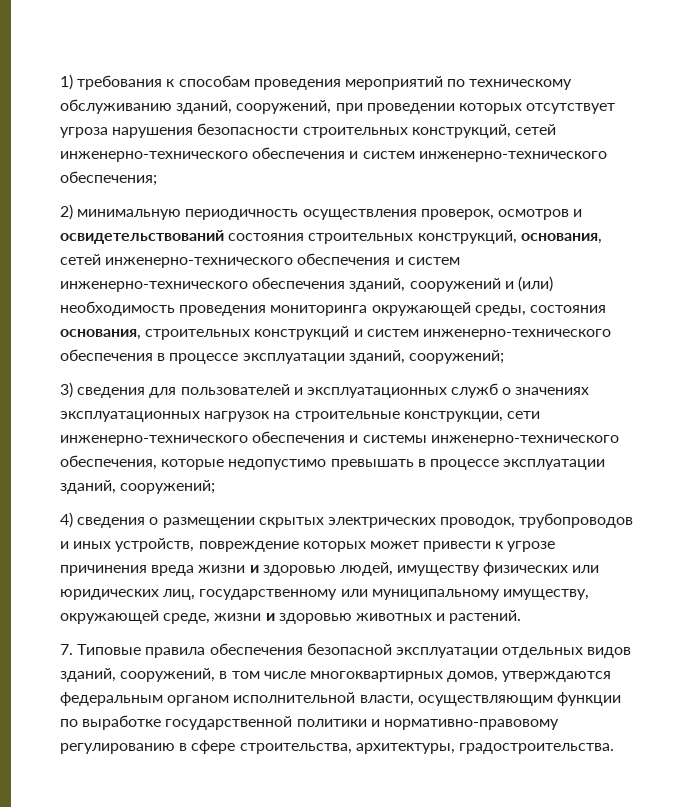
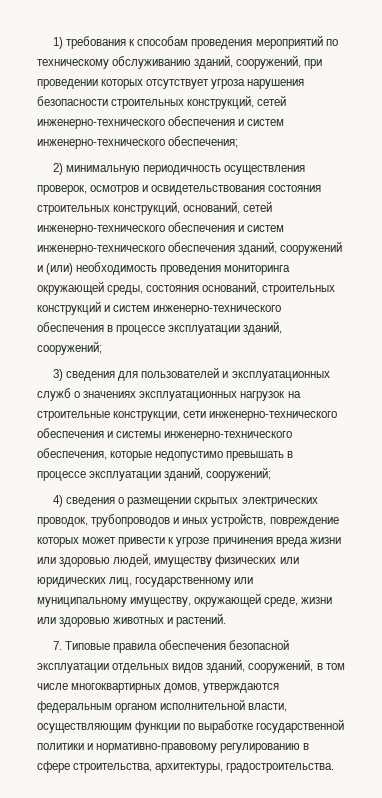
- 2) минимальную периодичность осуществления проверок, осмотров и освидетельствований состояния строительных конструкций, основания, сетей инженерно-технического обеспечения и систем инженерно-технического обеспечения зданий, сооружений и (или) необходимость проведения мониторинга окружающей среды, состояния основания, строительных конструкций и систем инженерно-технического обеспечения в процессе эксплуатации зданий, сооружений;
+ 2) минимальную периодичность осуществления проверок, осмотров и освидетельствования состояния строительных конструкций, оснований, сетей инженерно-технического обеспечения и систем инженерно-технического обеспечения зданий, сооружений и (или) необходимость проведения мониторинга окружающей среды, состояния оснований, строительных конструкций и систем инженерно-технического обеспечения в процессе эксплуатации зданий, сооружений;
- 4) сведения о размещении скрытых электрических проводок, трубопроводов и иных устройств, повреждение которых может привести к угрозе причинения вреда жизни и здоровью людей, имуществу физических или юридических лиц, государственному или муниципальному имуществу, окружающей среде, жизни и здоровью животных и растений.
+ 4) сведения о размещении скрытых электрических проводок, трубопроводов и иных устройств, повреждение которых может привести к угрозе причинения вреда жизни или здоровью людей, имуществу физических или юридических лиц, государственному или муниципальному имуществу, окружающей среде, жизни или здоровью животных и растений.

